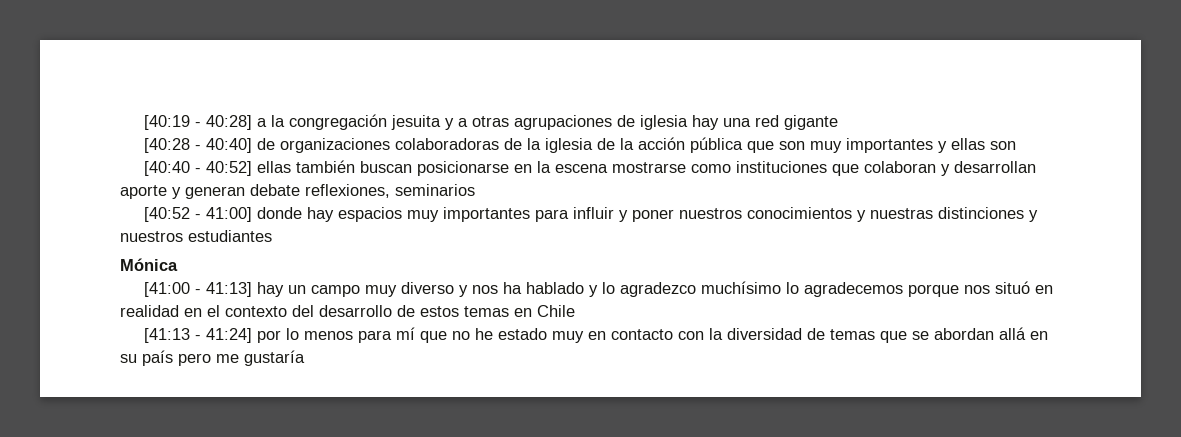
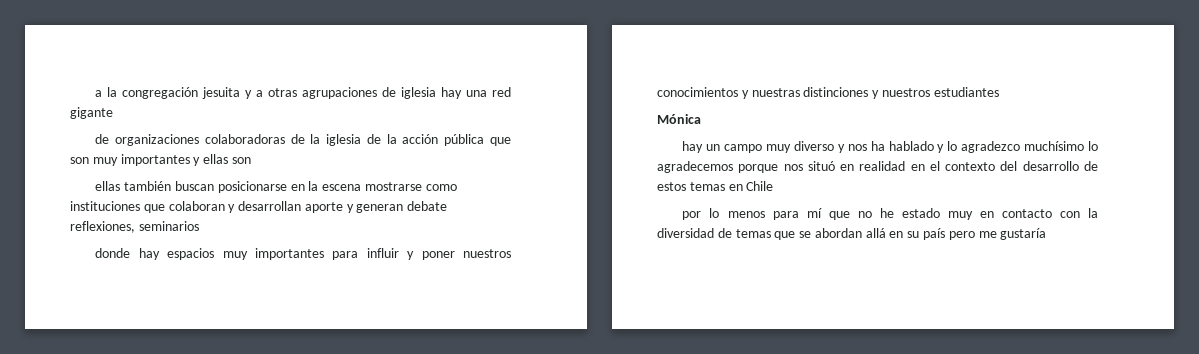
- [40:19 - 40:28] a la congregación jesuita y a otras agrupaciones de iglesia hay una red gigante
+ a la congregación jesuita y a otras agrupaciones de iglesia hay una red gigante
- [40:28 - 40:40] de organizaciones colaboradoras de la iglesia de la acción pública que son muy importantes y ellas son
+ de organizaciones colaboradoras de la iglesia de la acción pública que son muy importantes y ellas son
- [40:40 - 40:52] ellas también buscan posicionarse en la escena mostrarse como instituciones que colaboran y desarrollan aporte y generan debate reflexiones, seminarios
+ ellas también buscan posicionarse en la escena mostrarse como instituciones que colaboran y desarrollan aporte y generan debate reflexiones, seminarios
- [40:52 - 41:00] donde hay espacios muy importantes para influir y poner nuestros conocimientos y nuestras distinciones y nuestros estudiantes
+ donde hay espacios muy importantes para influir y poner nuestros conocimientos y nuestras distinciones y nuestros estudiantes
- [41:00 - 41:13] hay un campo muy diverso y nos ha hablado y lo agradezco muchísimo lo agradecemos porque nos situó en realidad en el contexto del desarrollo de estos temas en Chile
+ hay un campo muy diverso y nos ha hablado y lo agradezco muchísimo lo agradecemos porque nos situó en realidad en el contexto del desarrollo de estos temas en Chile
- [41:13 - 41:24] por lo menos para mí que no he estado muy en contacto con la diversidad de temas que se abordan allá en su país pero me gustaría
+ por lo menos para mí que no he estado muy en contacto con la diversidad de temas que se abordan allá en su país pero me gustaría

